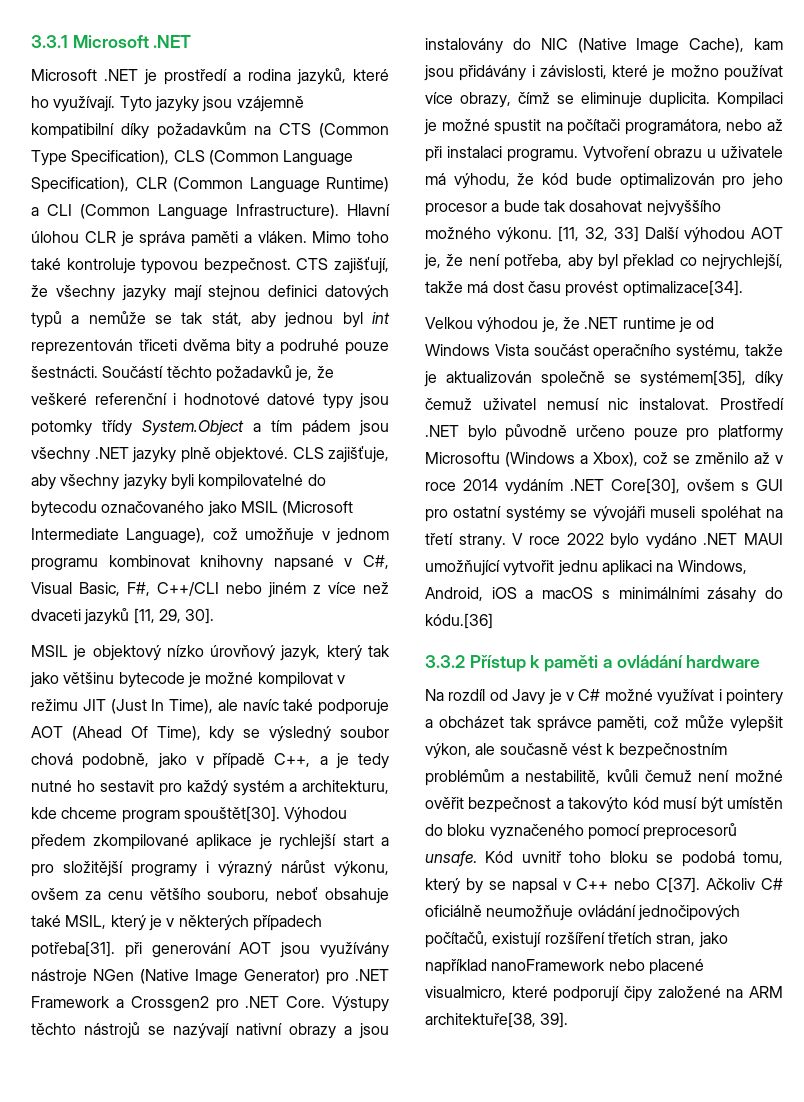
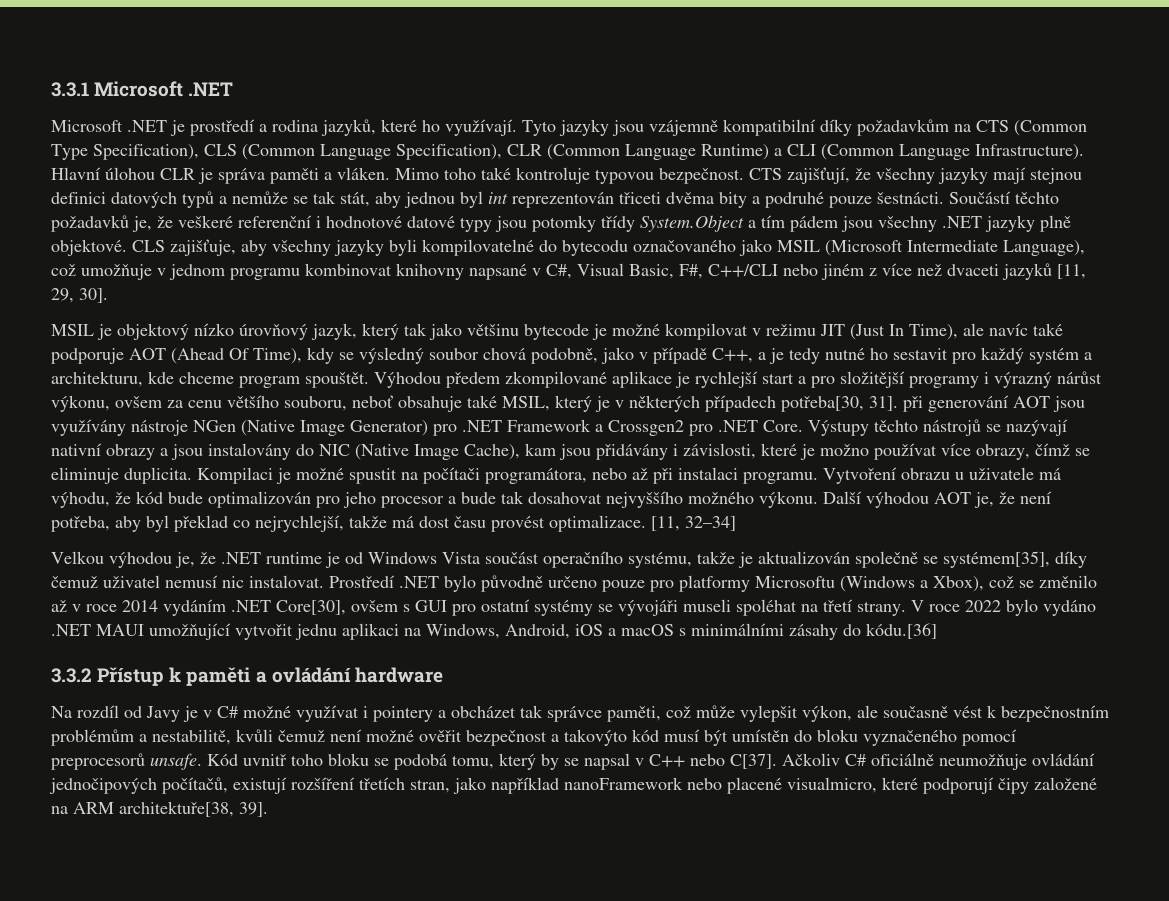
- MSIL je objektový nízko úrovňový jazyk, který tak jako většinu bytecode je možné kompilovat v režimu JIT (Just In Time), ale navíc také podporuje AOT (Ahead Of Time), kdy se výsledný soubor chová podobně, jako v případě C++, a je tedy nutné ho sestavit pro každý systém a architekturu, kde chceme program spouštět[30].
+ MSIL je objektový nízko úrovňový jazyk, který tak jako většinu bytecode je možné kompilovat v režimu JIT (Just In Time), ale navíc také podporuje AOT (Ahead Of Time), kdy se výsledný soubor chová podobně, jako v případě C++, a je tedy nutné ho sestavit pro každý systém a architekturu, kde chceme program spouštět.
- Výhodou předem zkompilované aplikace je rychlejší start a pro složitější programy i výrazný nárůst výkonu, ovšem za cenu většího souboru, neboť obsahuje také MSIL, který je v některých případech potřeba[31]. při generování AOT jsou využívány nástroje NGen (Native Image Generator) pro .NET Framework a Crossgen2 pro .NET Core.
+ Výhodou předem zkompilované aplikace je rychlejší start a pro složitější programy i výrazný nárůst výkonu, ovšem za cenu většího souboru, neboť obsahuje také MSIL, který je v některých případech potřeba[30, 31]. při generování AOT jsou využívány nástroje NGen (Native Image Generator) pro .NET Framework a Crossgen2 pro .NET Core.
- [11, 32, 33] Další výhodou AOT je, že není potřeba, aby byl překlad co nejrychlejší, takže má dost času provést optimalizace[34].
+ Další výhodou AOT je, že není potřeba, aby byl překlad co nejrychlejší, takže má dost času provést optimalizace. [11, 32–34]

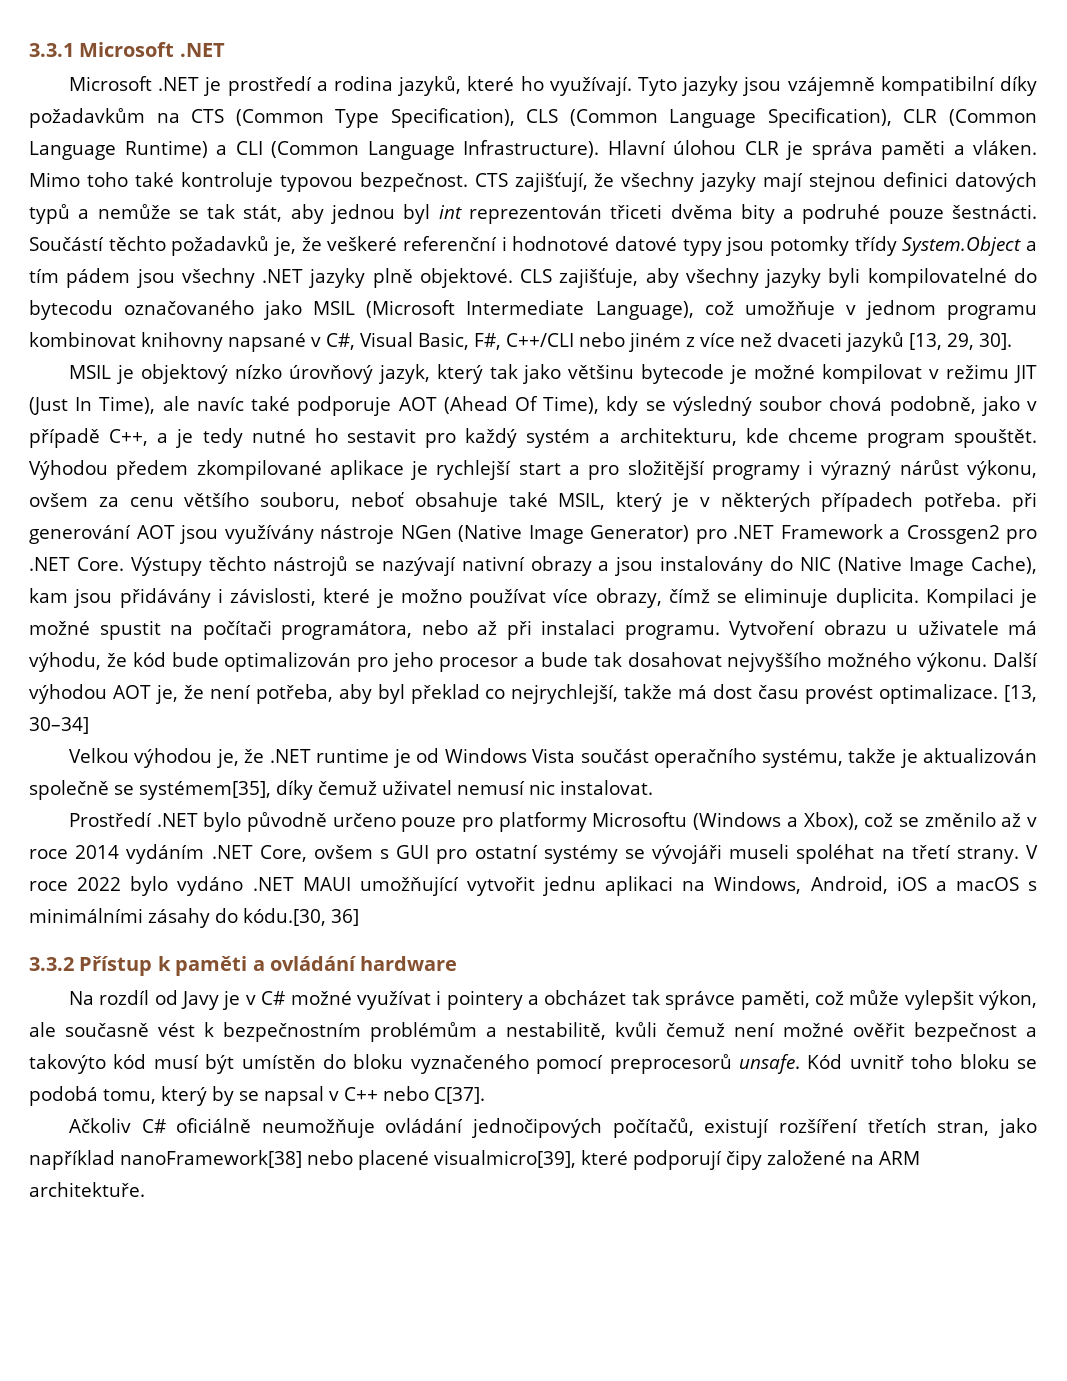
- CLS zajišťuje, aby všechny jazyky byli kompilovatelné do bytecodu označovaného jako MSIL (Microsoft Intermediate Language), což umožňuje v jednom programu kombinovat knihovny napsané v C#, Visual Basic, F#, C++/CLI nebo jiném z více než dvaceti jazyků [11, 29, 30].
+ CLS zajišťuje, aby všechny jazyky byli kompilovatelné do bytecodu označovaného jako MSIL (Microsoft Intermediate Language), což umožňuje v jednom programu kombinovat knihovny napsané v C#, Visual Basic, F#, C++/CLI nebo jiném z více než dvaceti jazyků [13, 29, 30].
- Výhodou předem zkompilované aplikace je rychlejší start a pro složitější programy i výrazný nárůst výkonu, ovšem za cenu většího souboru, neboť obsahuje také MSIL, který je v některých případech potřeba[30, 31]. při generování AOT jsou využívány nástroje NGen (Native Image Generator) pro .NET Framework a Crossgen2 pro .NET Core.
+ Výhodou předem zkompilované aplikace je rychlejší start a pro složitější programy i výrazný nárůst výkonu, ovšem za cenu většího souboru, neboť obsahuje také MSIL, který je v některých případech potřeba. při generování AOT jsou využívány nástroje NGen (Native Image Generator) pro .NET Framework a Crossgen2 pro .NET Core.
- [11, 32–34]
+ [13, 30–34]
- Velkou výhodou je, že .NET runtime je od Windows Vista součást operačního systému, takže je aktualizován společně se systémem[35], díky čemuž uživatel nemusí nic instalovat. Prostředí .NET bylo původně určeno pouze pro platformy Microsoftu (Windows a Xbox), což se změnilo až v roce 2014 vydáním .NET Core[30], ovšem s GUI pro ostatní systémy se vývojáři museli spoléhat na třetí strany.
+ Velkou výhodou je, že .NET runtime je od Windows Vista součást operačního systému, takže je aktualizován společně se systémem[35], díky čemuž uživatel nemusí nic instalovat.
+ Prostředí .NET bylo původně určeno pouze pro platformy Microsoftu (Windows a Xbox), což se změnilo až v roce 2014 vydáním .NET Core, ovšem s GUI pro ostatní systémy se vývojáři museli spoléhat na třetí strany.
- V roce 2022 bylo vydáno .NET MAUI umožňující vytvořit jednu aplikaci na Windows, Android, iOS a macOS s minimálními zásahy do kódu.[36]
+ V roce 2022 bylo vydáno .NET MAUI umožňující vytvořit jednu aplikaci na Windows, Android, iOS a macOS s minimálními zásahy do kódu.[30, 36]
- Kód uvnitř toho bloku se podobá tomu, který by se napsal v C++ nebo C[37]. Ačkoliv C# oficiálně neumožňuje ovládání jednočipových počítačů, existují rozšíření třetích stran, jako například nanoFramework nebo placené visualmicro, které podporují čipy založené na ARM architektuře[38, 39].
+ Kód uvnitř toho bloku se podobá tomu, který by se napsal v C++ nebo C[37].
+ Ačkoliv C# oficiálně neumožňuje ovládání jednočipových počítačů, existují rozšíření třetích stran, jako například nanoFramework[38] nebo placené visualmicro[39], které podporují čipy založené na ARM architektuře.

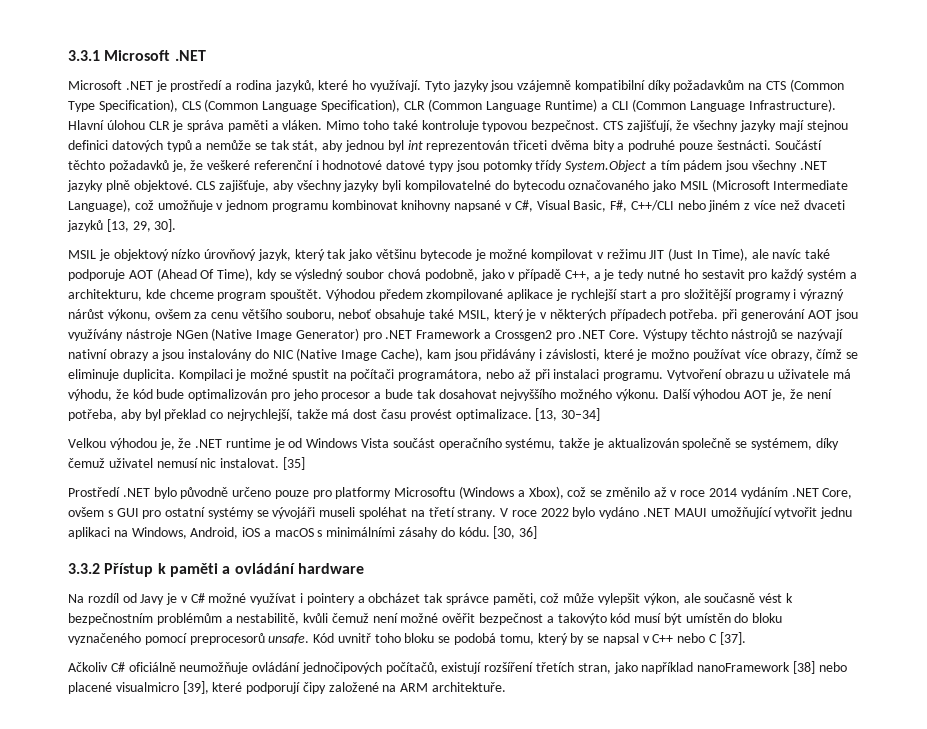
- Velkou výhodou je, že .NET runtime je od Windows Vista součást operačního systému, takže je aktualizován společně se systémem[35], díky čemuž uživatel nemusí nic instalovat.
+ Velkou výhodou je, že .NET runtime je od Windows Vista součást operačního systému, takže je aktualizován společně se systémem, díky čemuž uživatel nemusí nic instalovat. [35]
- V roce 2022 bylo vydáno .NET MAUI umožňující vytvořit jednu aplikaci na Windows, Android, iOS a macOS s minimálními zásahy do kódu.[30, 36]
+ V roce 2022 bylo vydáno .NET MAUI umožňující vytvořit jednu aplikaci na Windows, Android, iOS a macOS s minimálními zásahy do kódu. [30, 36]
- Kód uvnitř toho bloku se podobá tomu, který by se napsal v C++ nebo C[37].
+ Kód uvnitř toho bloku se podobá tomu, který by se napsal v C++ nebo C [37].
- Ačkoliv C# oficiálně neumožňuje ovládání jednočipových počítačů, existují rozšíření třetích stran, jako například nanoFramework[38] nebo placené visualmicro[39], které podporují čipy založené na ARM architektuře.
+ Ačkoliv C# oficiálně neumožňuje ovládání jednočipových počítačů, existují rozšíření třetích stran, jako například nanoFramework [38] nebo placené visualmicro [39], které podporují čipy založené na ARM architektuře.

